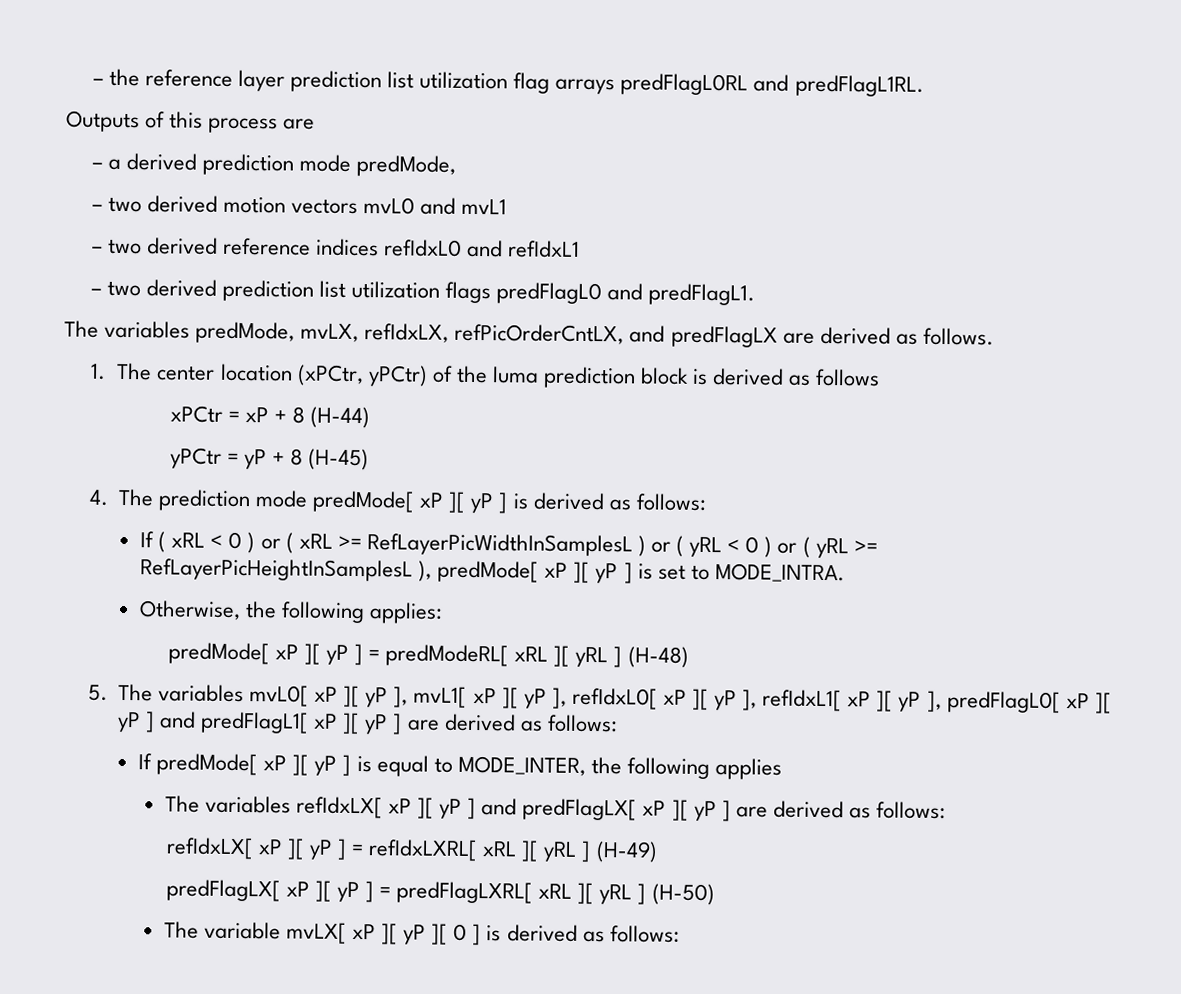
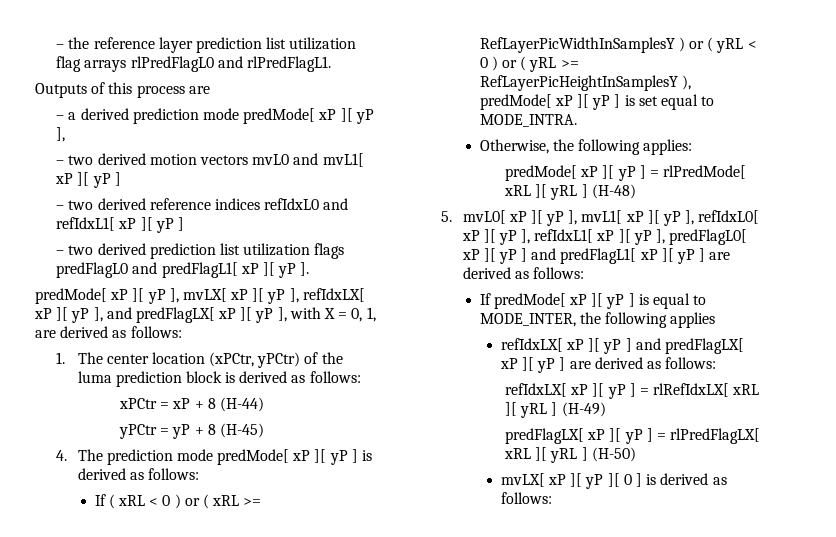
- – the reference layer prediction list utilization flag arrays predFlagL0RL and predFlagL1RL.
+ – the reference layer prediction list utilization flag arrays rlPredFlagL0 and rlPredFlagL1.
- – a derived prediction mode predMode,
+ – a derived prediction mode predMode[ xP ][ yP ],
- – two derived motion vectors mvL0 and mvL1
+ – two derived motion vectors mvL0 and mvL1[ xP ][ yP ]
- – two derived reference indices refIdxL0 and refIdxL1
+ – two derived reference indices refIdxL0 and refIdxL1[ xP ][ yP ]
- – two derived prediction list utilization flags predFlagL0 and predFlagL1.
- The variables predMode, mvLX, refIdxLX, refPicOrderCntLX, and predFlagLX are derived as follows.
+ – two derived prediction list utilization flags predFlagL0 and predFlagL1[ xP ][ yP ].
+ predMode[ xP ][ yP ], mvLX[ xP ][ yP ], refIdxLX[ xP ][ yP ], and predFlagLX[ xP ][ yP ], with X = 0, 1, are derived as follows:
- 1. The center location (xPCtr, yPCtr) of the luma prediction block is derived as follows
+ 1. The center location (xPCtr, yPCtr) of the luma prediction block is derived as follows:
- If ( xRL < 0 ) or ( xRL >= RefLayerPicWidthInSamplesL ) or ( yRL < 0 ) or ( yRL >= RefLayerPicHeightInSamplesL ), predMode[ xP ][ yP ] is set to MODE_INTRA.
+ If ( xRL < 0 ) or ( xRL >= RefLayerPicWidthInSamplesY ) or ( yRL < 0 ) or ( yRL >= RefLayerPicHeightInSamplesY ), predMode[ xP ][ yP ] is set equal to MODE_INTRA.
- predMode[ xP ][ yP ] = predModeRL[ xRL ][ yRL ] (H-48)
+ predMode[ xP ][ yP ] = rlPredMode[ xRL ][ yRL ] (H-48)
- 5. The variables mvL0[ xP ][ yP ], mvL1[ xP ][ yP ], refIdxL0[ xP ][ yP ], refIdxL1[ xP ][ yP ], predFlagL0[ xP ][ yP ] and predFlagL1[ xP ][ yP ] are derived as follows:
+ 5. mvL0[ xP ][ yP ], mvL1[ xP ][ yP ], refIdxL0[ xP ][ yP ], refIdxL1[ xP ][ yP ], predFlagL0[ xP ][ yP ] and predFlagL1[ xP ][ yP ] are derived as follows:
- The variables refIdxLX[ xP ][ yP ] and predFlagLX[ xP ][ yP ] are derived as follows:
+ refIdxLX[ xP ][ yP ] and predFlagLX[ xP ][ yP ] are derived as follows:
- refIdxLX[ xP ][ yP ] = refIdxLXRL[ xRL ][ yRL ] (H-49)
+ refIdxLX[ xP ][ yP ] = rlRefIdxLX[ xRL ][ yRL ] (H-49)
- predFlagLX[ xP ][ yP ] = predFlagLXRL[ xRL ][ yRL ] (H-50)
+ predFlagLX[ xP ][ yP ] = rlPredFlagLX[ xRL ][ yRL ] (H-50)
- The variable mvLX[ xP ][ yP ][ 0 ] is derived as follows:
+ mvLX[ xP ][ yP ][ 0 ] is derived as follows:

